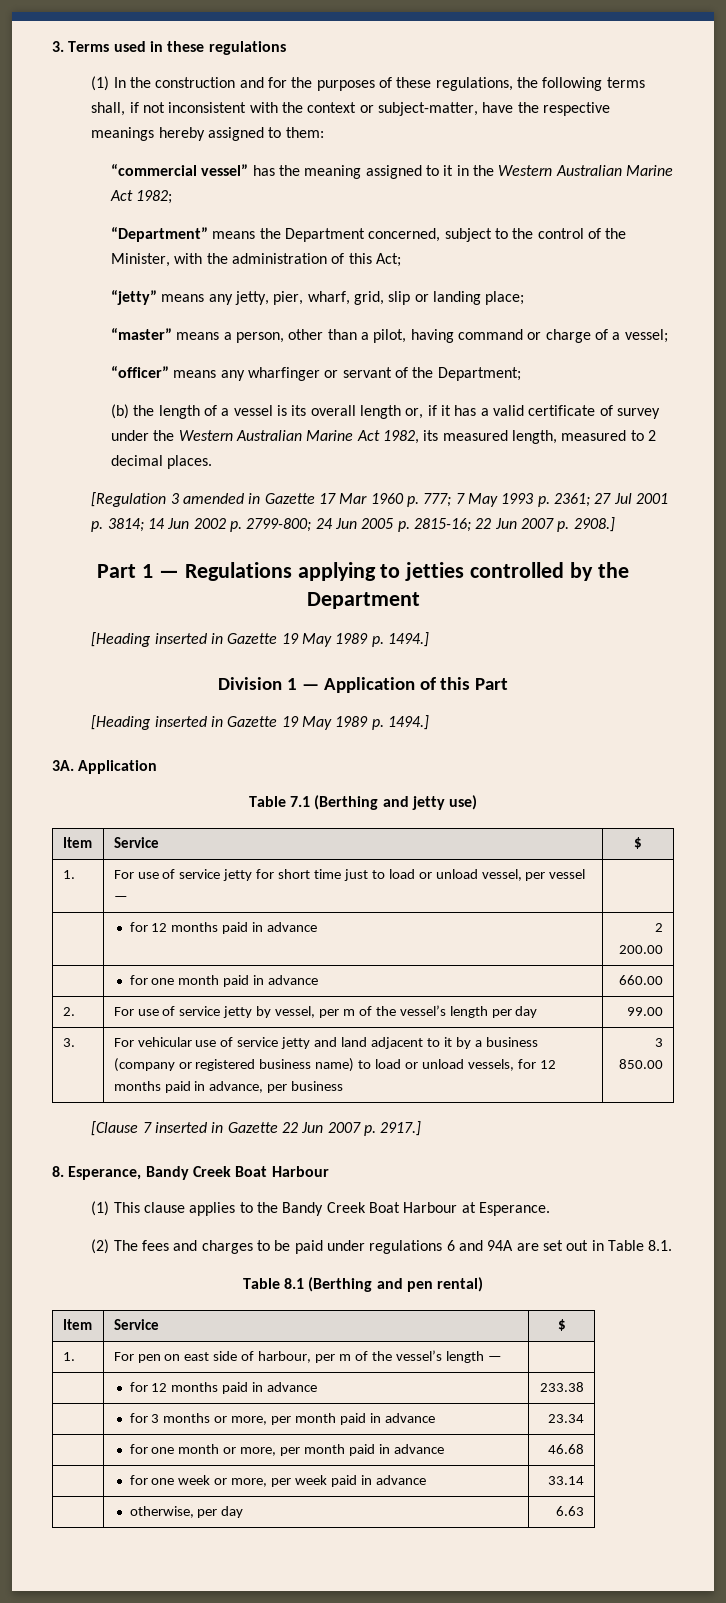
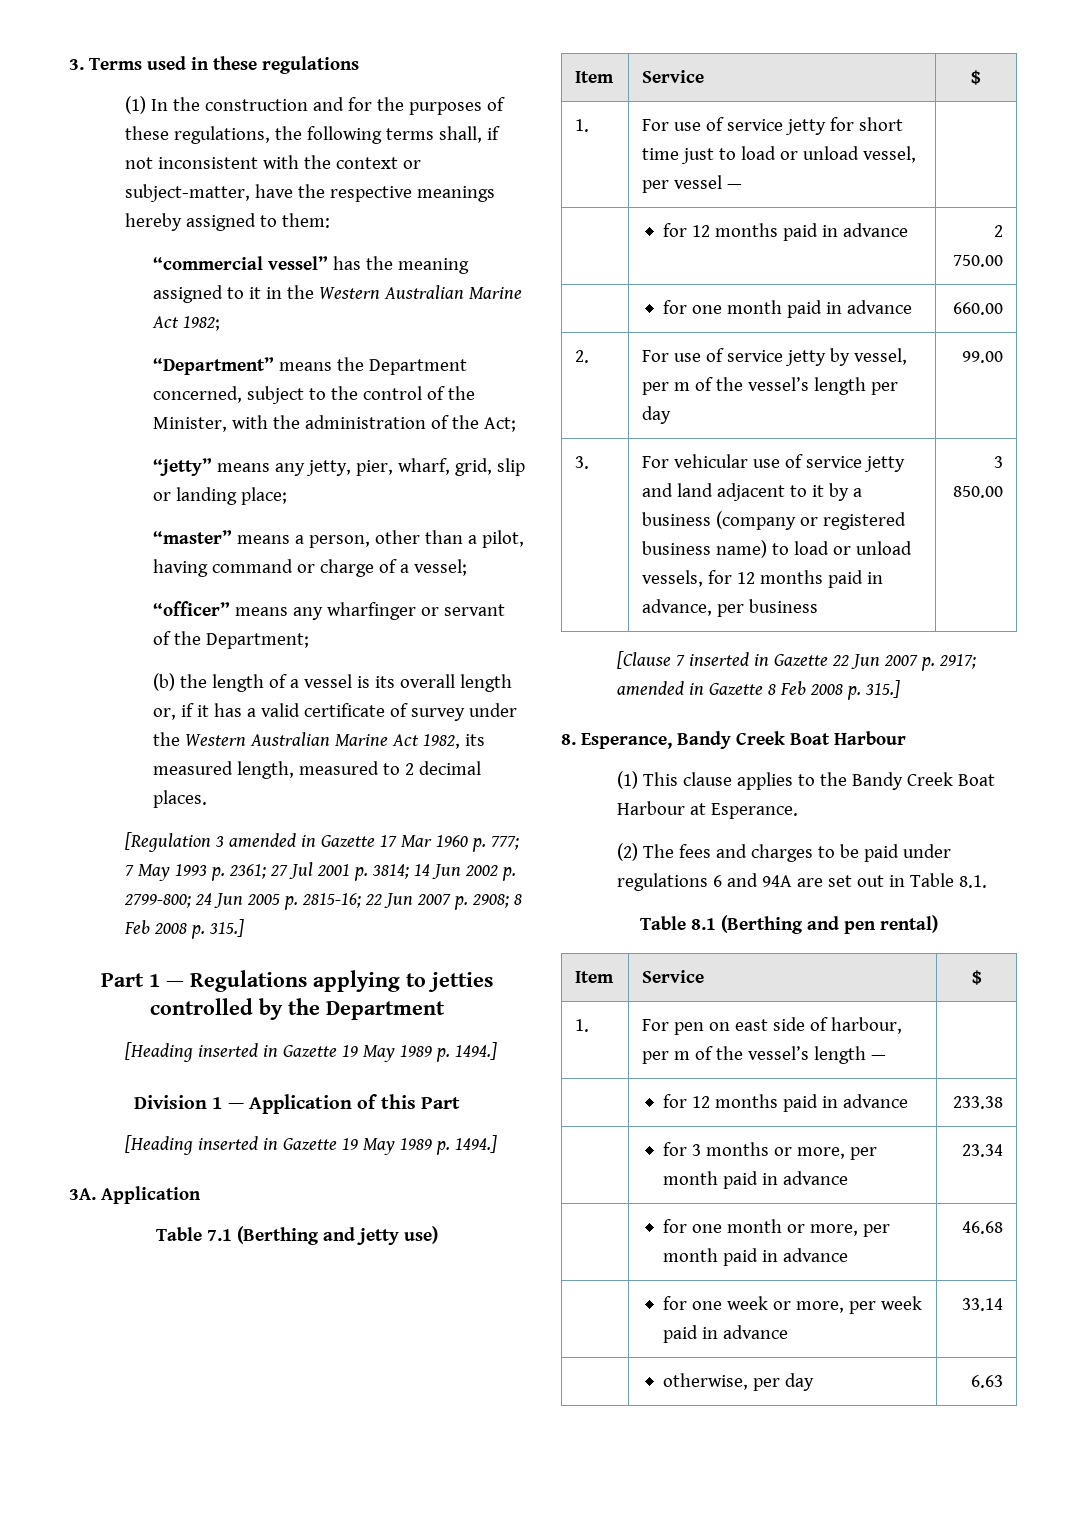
- “Department” means the Department concerned, subject to the control of the Minister, with the administration of this Act;
+ “Department” means the Department concerned, subject to the control of the Minister, with the administration of the Act;
- [Regulation 3 amended in Gazette 17 Mar 1960 p. 777; 7 May 1993 p. 2361; 27 Jul 2001 p. 3814; 14 Jun 2002 p. 2799-800; 24 Jun 2005 p. 2815-16; 22 Jun 2007 p. 2908.]
+ [Regulation 3 amended in Gazette 17 Mar 1960 p. 777; 7 May 1993 p. 2361; 27 Jul 2001 p. 3814; 14 Jun 2002 p. 2799-800; 24 Jun 2005 p. 2815-16; 22 Jun 2007 p. 2908; 8 Feb 2008 p. 315.]
- | for 12 months paid in advance | 2 200.00
+ | for 12 months paid in advance | 2 750.00
- [Clause 7 inserted in Gazette 22 Jun 2007 p. 2917.]
+ [Clause 7 inserted in Gazette 22 Jun 2007 p. 2917; amended in Gazette 8 Feb 2008 p. 315.]

